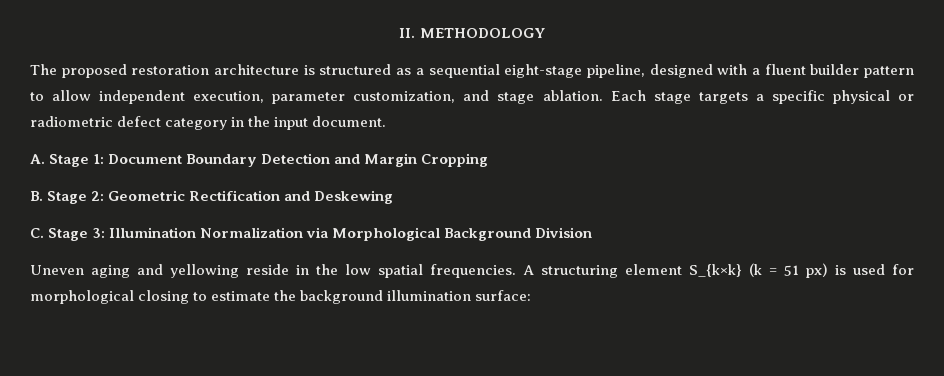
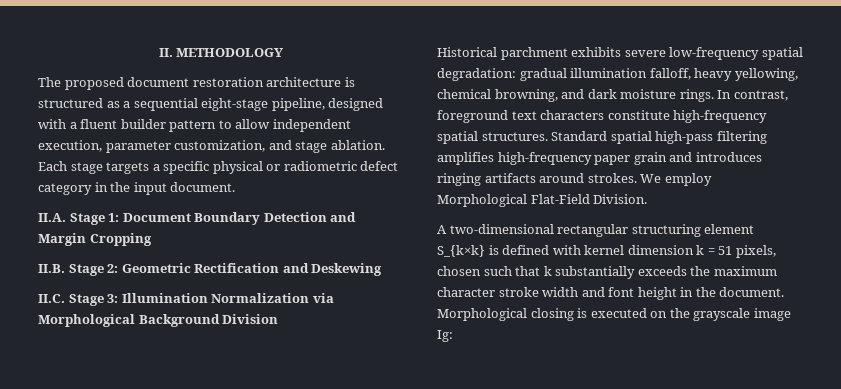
- The proposed restoration architecture is structured as a sequential eight-stage pipeline, designed with a fluent builder pattern to allow independent execution, parameter customization, and stage ablation.
+ The proposed document restoration architecture is structured as a sequential eight-stage pipeline, designed with a fluent builder pattern to allow independent execution, parameter customization, and stage ablation.
- A. Stage 1: Document Boundary Detection and Margin Cropping
+ II.A. Stage 1: Document Boundary Detection and Margin Cropping
- B. Stage 2: Geometric Rectification and Deskewing
+ II.B. Stage 2: Geometric Rectification and Deskewing
- C. Stage 3: Illumination Normalization via Morphological Background Division
+ II.C. Stage 3: Illumination Normalization via Morphological Background Division
- Uneven aging and yellowing reside in the low spatial frequencies. A structuring element S_{k×k} (k = 51 px) is used for morphological closing to estimate the background illumination surface:
+ Historical parchment exhibits severe low-frequency spatial degradation: gradual illumination falloff, heavy yellowing, chemical browning, and dark moisture rings. In contrast, foreground text characters constitute high-frequency spatial structures. Standard spatial high-pass filtering amplifies high-frequency paper grain and introduces ringing artifacts around strokes. We employ Morphological Flat-Field Division.
+ A two-dimensional rectangular structuring element S_{k×k} is defined with kernel dimension k = 51 pixels, chosen such that k substantially exceeds the maximum character stroke width and font height in the document. Morphological closing is executed on the grayscale image Ig:

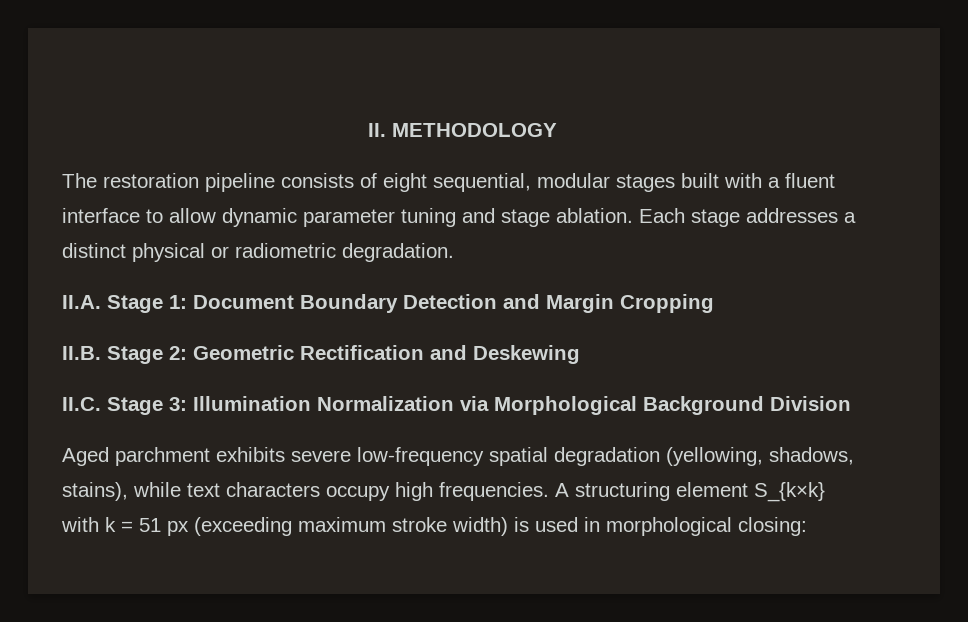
- The proposed document restoration architecture is structured as a sequential eight-stage pipeline, designed with a fluent builder pattern to allow independent execution, parameter customization, and stage ablation.
+ The restoration pipeline consists of eight sequential, modular stages built with a fluent interface to allow dynamic parameter tuning and stage ablation.
- Each stage targets a specific physical or radiometric defect category in the input document.
+ Each stage addresses a distinct physical or radiometric degradation.
- Historical parchment exhibits severe low-frequency spatial degradation: gradual illumination falloff, heavy yellowing, chemical browning, and dark moisture rings. In contrast, foreground text characters constitute high-frequency spatial structures. Standard spatial high-pass filtering amplifies high-frequency paper grain and introduces ringing artifacts around strokes. We employ Morphological Flat-Field Division.
- A two-dimensional rectangular structuring element S_{k×k} is defined with kernel dimension k = 51 pixels, chosen such that k substantially exceeds the maximum character stroke width and font height in the document. Morphological closing is executed on the grayscale image Ig:
+ Aged parchment exhibits severe low-frequency spatial degradation (yellowing, shadows, stains), while text characters occupy high frequencies. A structuring element S_{k×k} with k = 51 px (exceeding maximum stroke width) is used in morphological closing:

